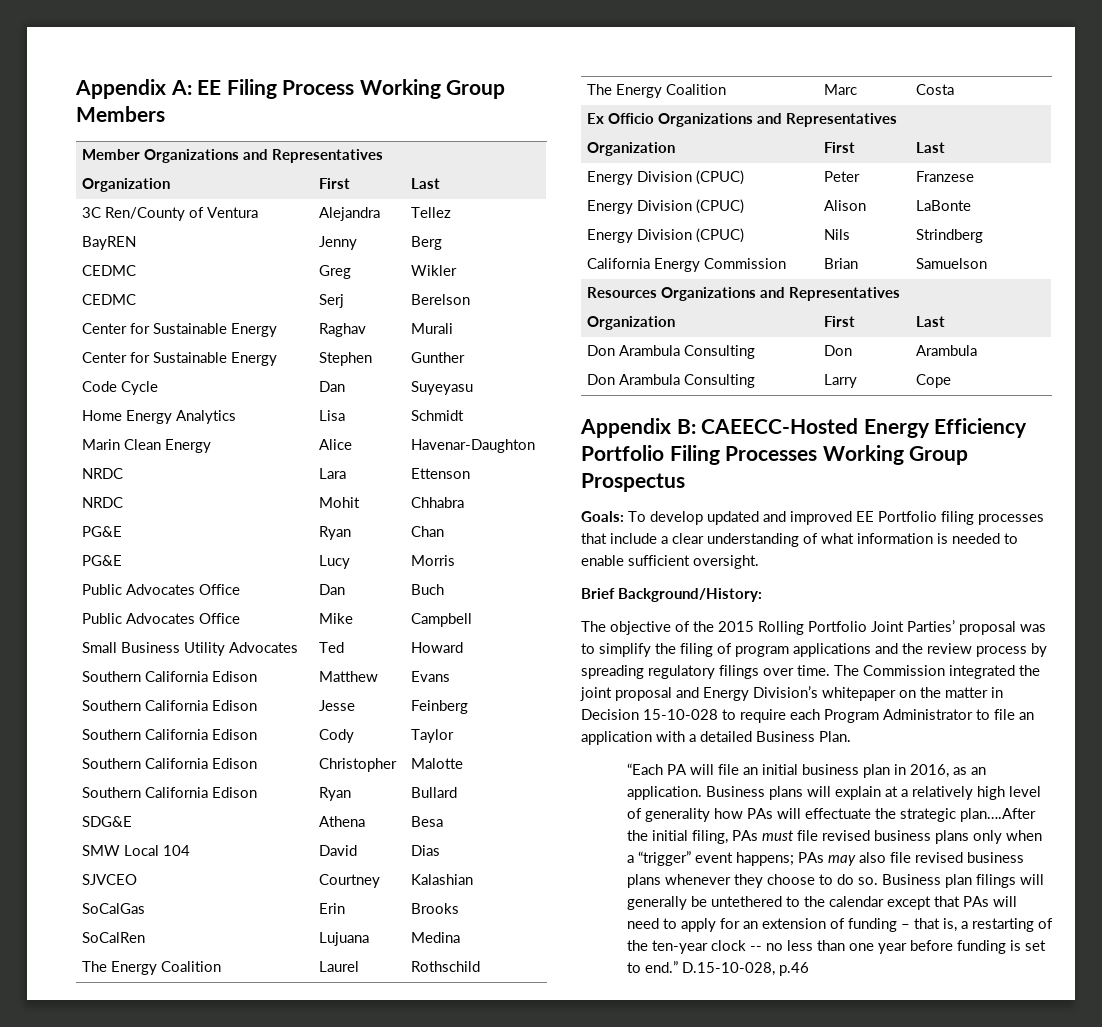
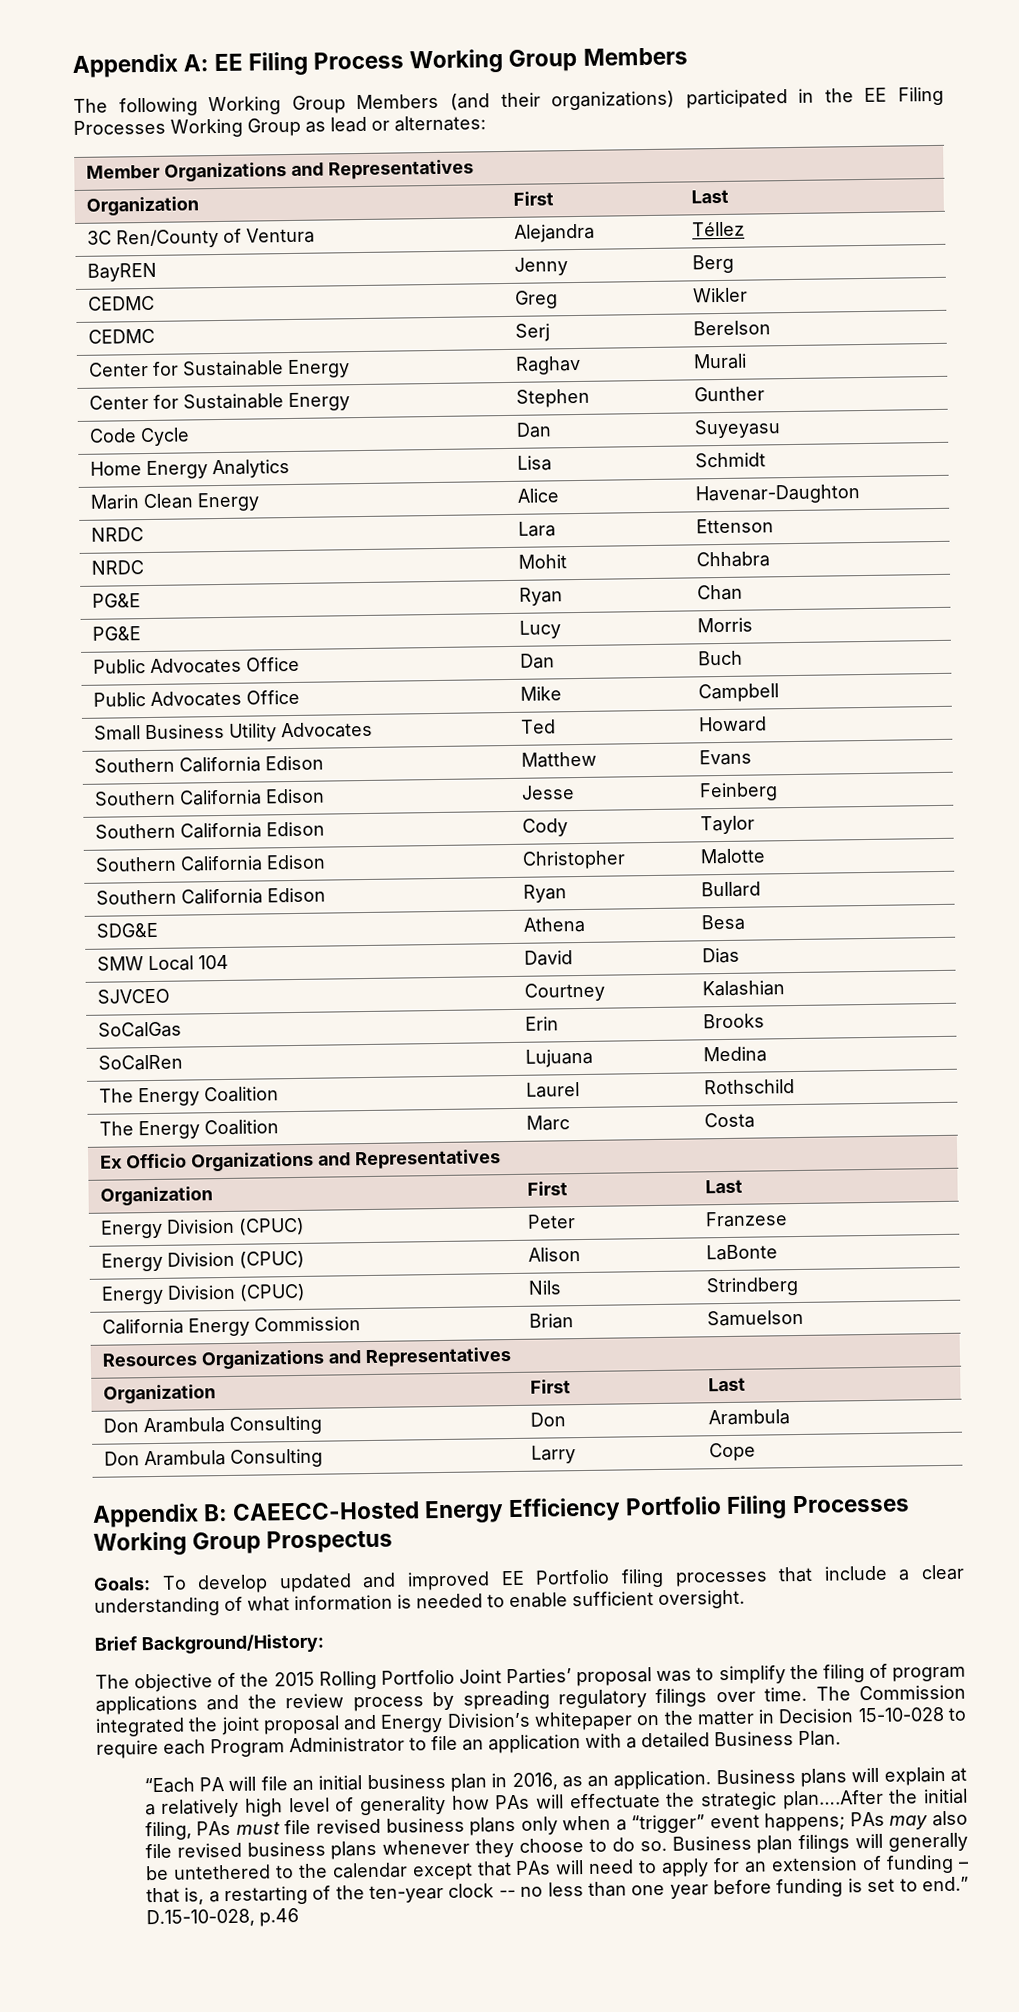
+ The following Working Group Members (and their organizations) participated in the EE Filing Processes Working Group as lead or alternates:
- 3C Ren/County of Ventura | Alejandra | Tellez
+ 3C Ren/County of Ventura | Alejandra | Téllez

